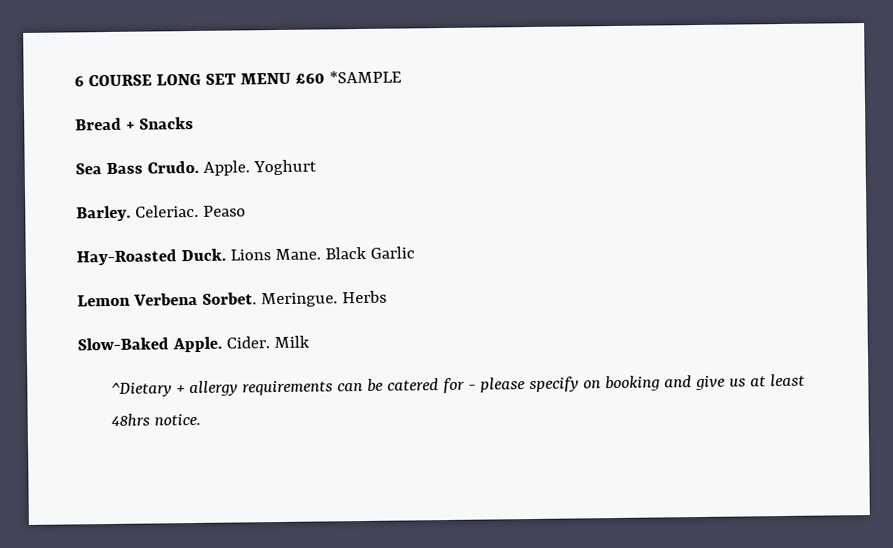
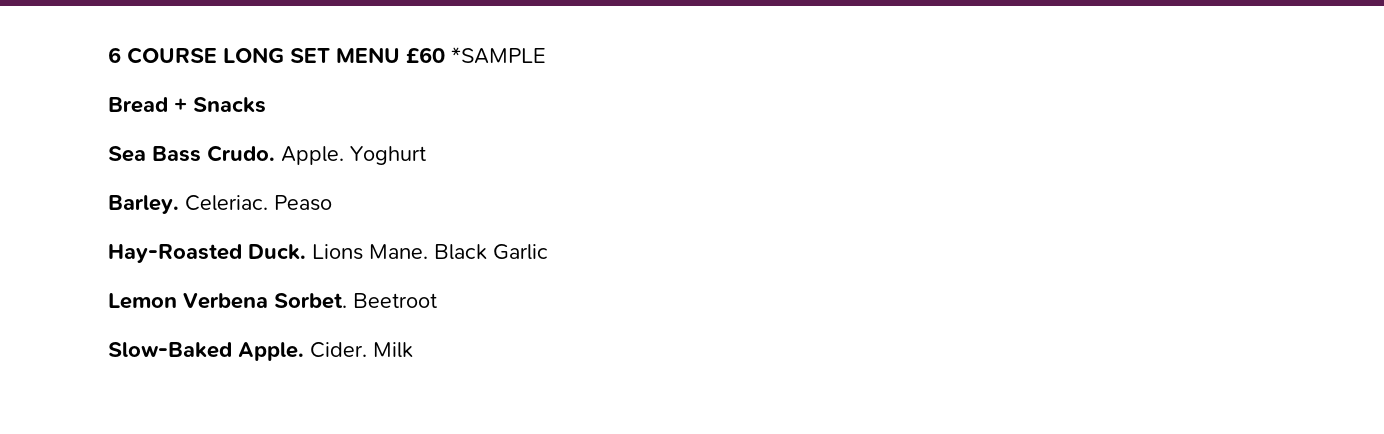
- Meringue. Herbs
+ Beetroot
- ^Dietary + allergy requirements can be catered for - please specify on booking and give us at least 48hrs notice.

